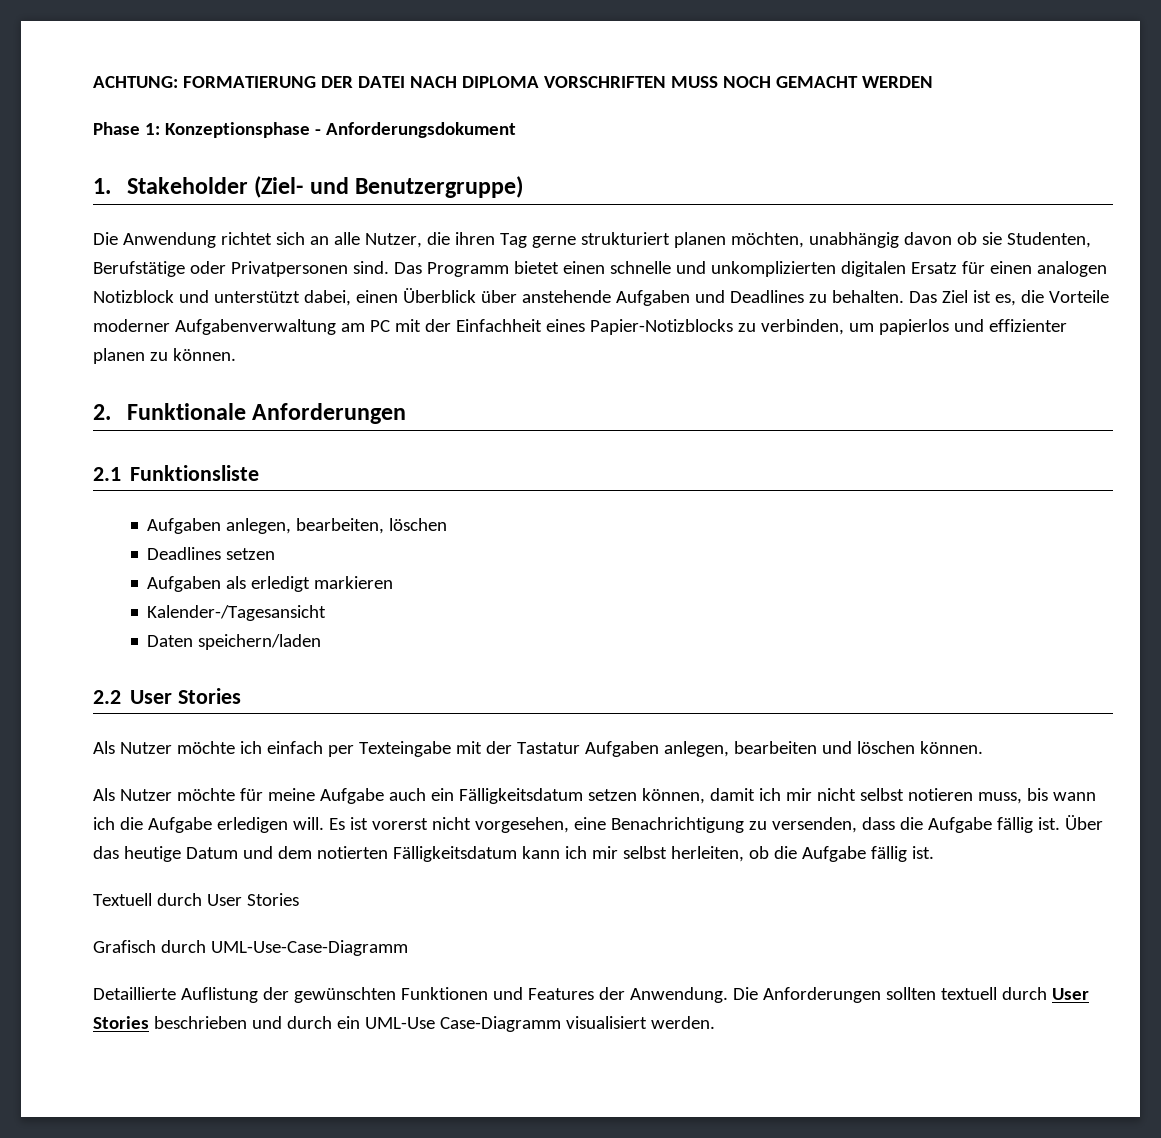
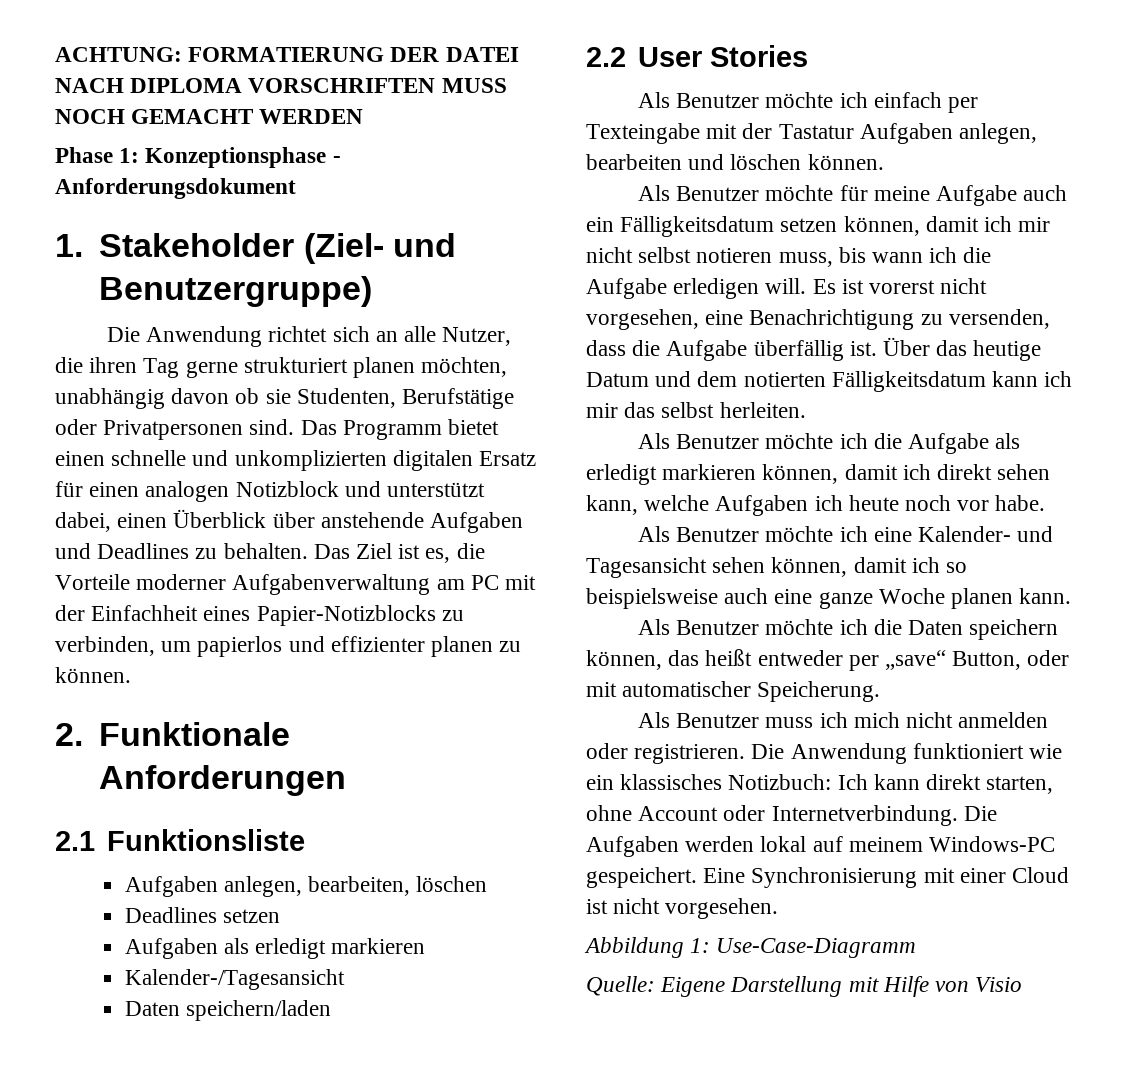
- Als Nutzer möchte ich einfach per Texteingabe mit der Tastatur Aufgaben anlegen, bearbeiten und löschen können.
+ Als Benutzer möchte ich einfach per Texteingabe mit der Tastatur Aufgaben anlegen, bearbeiten und löschen können.
- Als Nutzer möchte für meine Aufgabe auch ein Fälligkeitsdatum setzen können, damit ich mir nicht selbst notieren muss, bis wann ich die Aufgabe erledigen will.
+ Als Benutzer möchte für meine Aufgabe auch ein Fälligkeitsdatum setzen können, damit ich mir nicht selbst notieren muss, bis wann ich die Aufgabe erledigen will.
- Es ist vorerst nicht vorgesehen, eine Benachrichtigung zu versenden, dass die Aufgabe fällig ist.
+ Es ist vorerst nicht vorgesehen, eine Benachrichtigung zu versenden, dass die Aufgabe überfällig ist.
- Über das heutige Datum und dem notierten Fälligkeitsdatum kann ich mir selbst herleiten, ob die Aufgabe fällig ist.
- Textuell durch User Stories
- Grafisch durch UML-Use-Case-Diagramm
- Detaillierte Auflistung der gewünschten Funktionen und Features der Anwendung. Die Anforderungen sollten textuell durch User Stories beschrieben und durch ein UML-Use Case-Diagramm visualisiert werden.
+ Über das heutige Datum und dem notierten Fälligkeitsdatum kann ich mir das selbst herleiten.
+ Als Benutzer möchte ich die Aufgabe als erledigt markieren können, damit ich direkt sehen kann, welche Aufgaben ich heute noch vor habe.
+ Als Benutzer möchte ich eine Kalender- und Tagesansicht sehen können, damit ich so beispielsweise auch eine ganze Woche planen kann.
+ Als Benutzer möchte ich die Daten speichern können, das heißt entweder per „save“ Button, oder mit automatischer Speicherung.
+ Als Benutzer muss ich mich nicht anmelden oder registrieren. Die Anwendung funktioniert wie ein klassisches Notizbuch: Ich kann direkt starten, ohne Account oder Internetverbindung. Die Aufgaben werden lokal auf meinem Windows-PC gespeichert. Eine Synchronisierung mit einer Cloud ist nicht vorgesehen.
+ Abbildung 1: Use-Case-Diagramm
+ Quelle: Eigene Darstellung mit Hilfe von Visio

